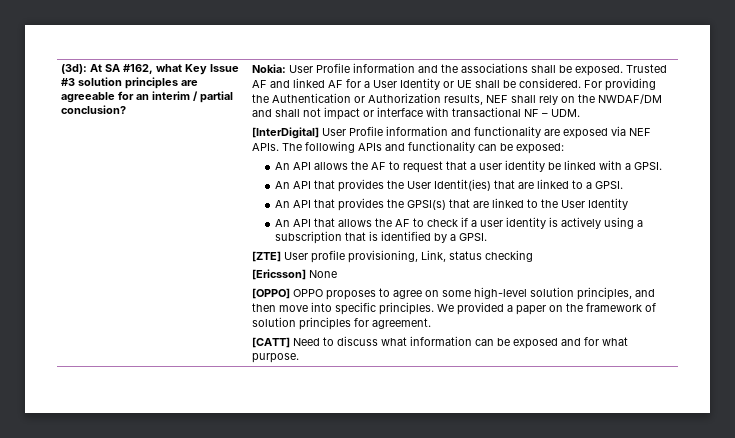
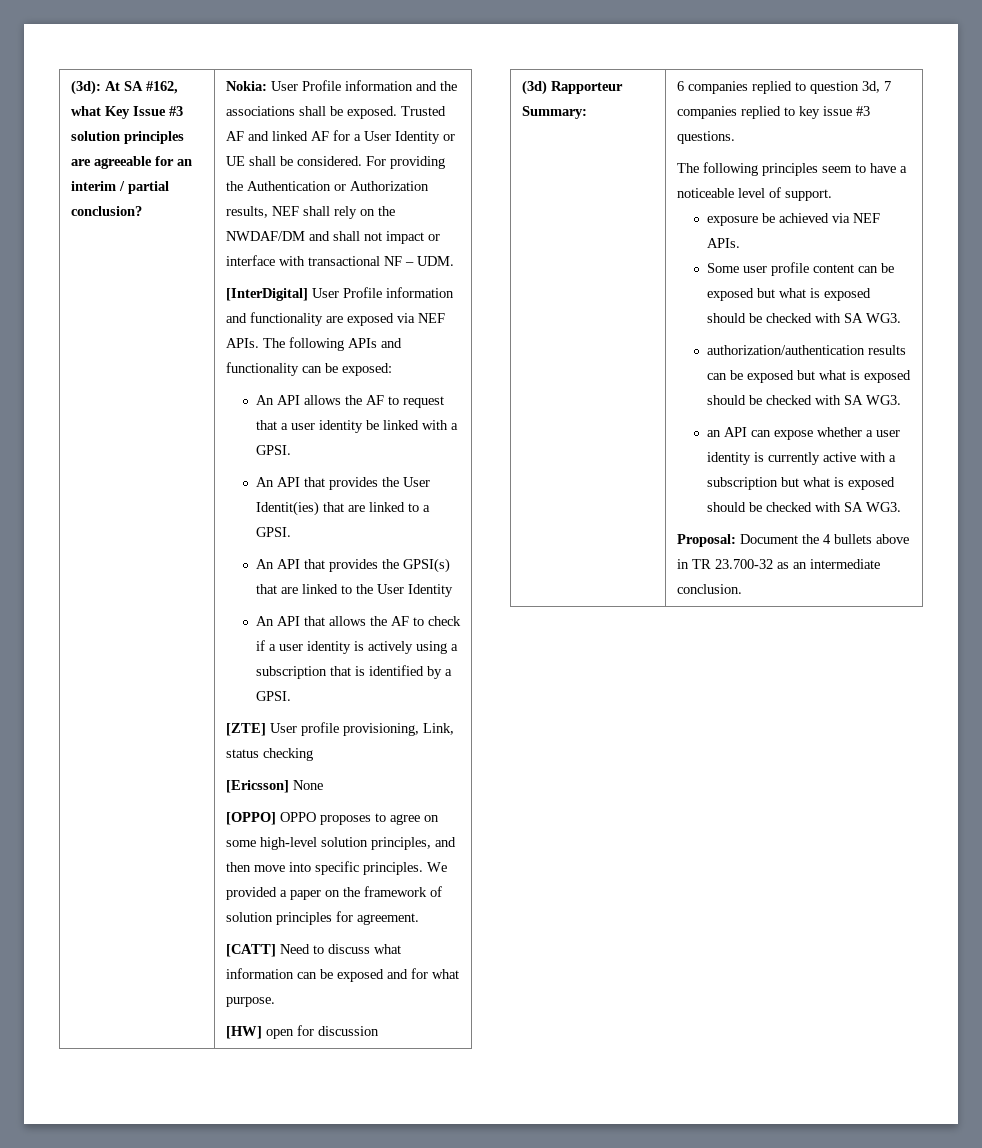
+ [HW] open for discussion
+ (3d) Rapporteur Summary: | 6 companies replied to question 3d, 7 companies replied to key issue #3 questions.
+ The following principles seem to have a noticeable level of support.
+ exposure be achieved via NEF APIs.
+ Some user profile content can be exposed but what is exposed should be checked with SA WG3.
+ authorization/authentication results can be exposed but what is exposed should be checked with SA WG3.
+ an API can expose whether a user identity is currently active with a subscription but what is exposed should be checked with SA WG3.
+ Proposal: Document the 4 bullets above in TR 23.700-32 as an intermediate conclusion.

